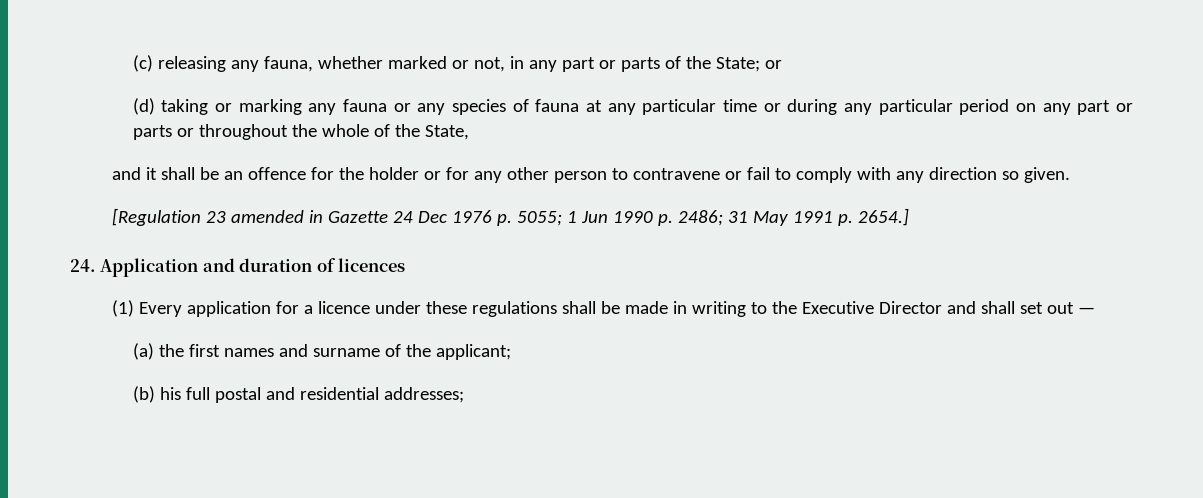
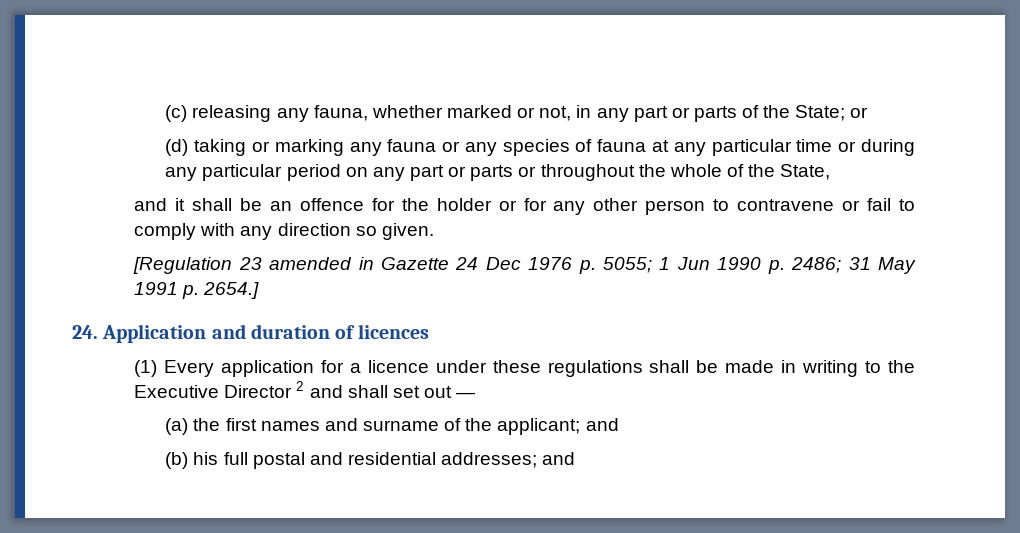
- (1) Every application for a licence under these regulations shall be made in writing to the Executive Director and shall set out —
+ (1) Every application for a licence under these regulations shall be made in writing to the Executive Director 2 and shall set out —
- (a) the first names and surname of the applicant;
+ (a) the first names and surname of the applicant; and
- (b) his full postal and residential addresses;
+ (b) his full postal and residential addresses; and

